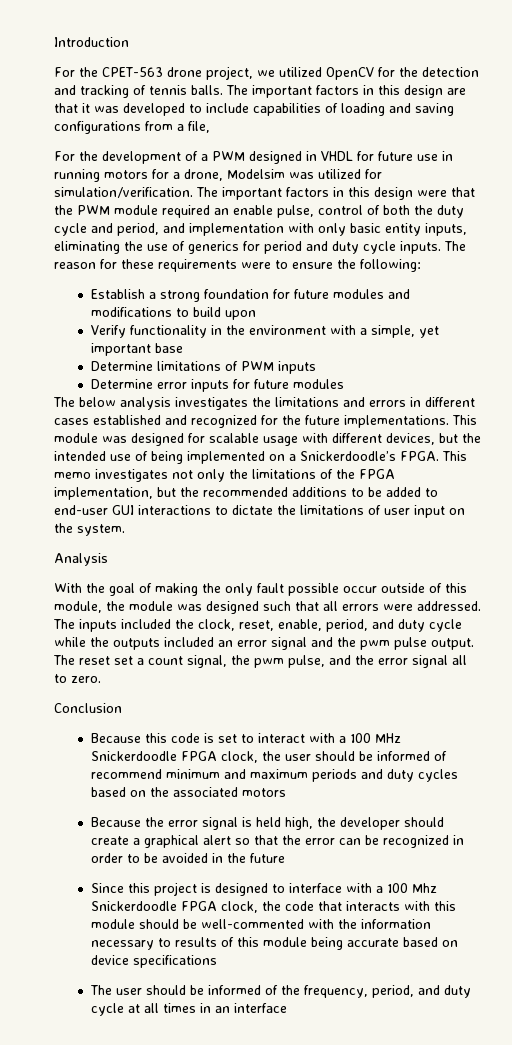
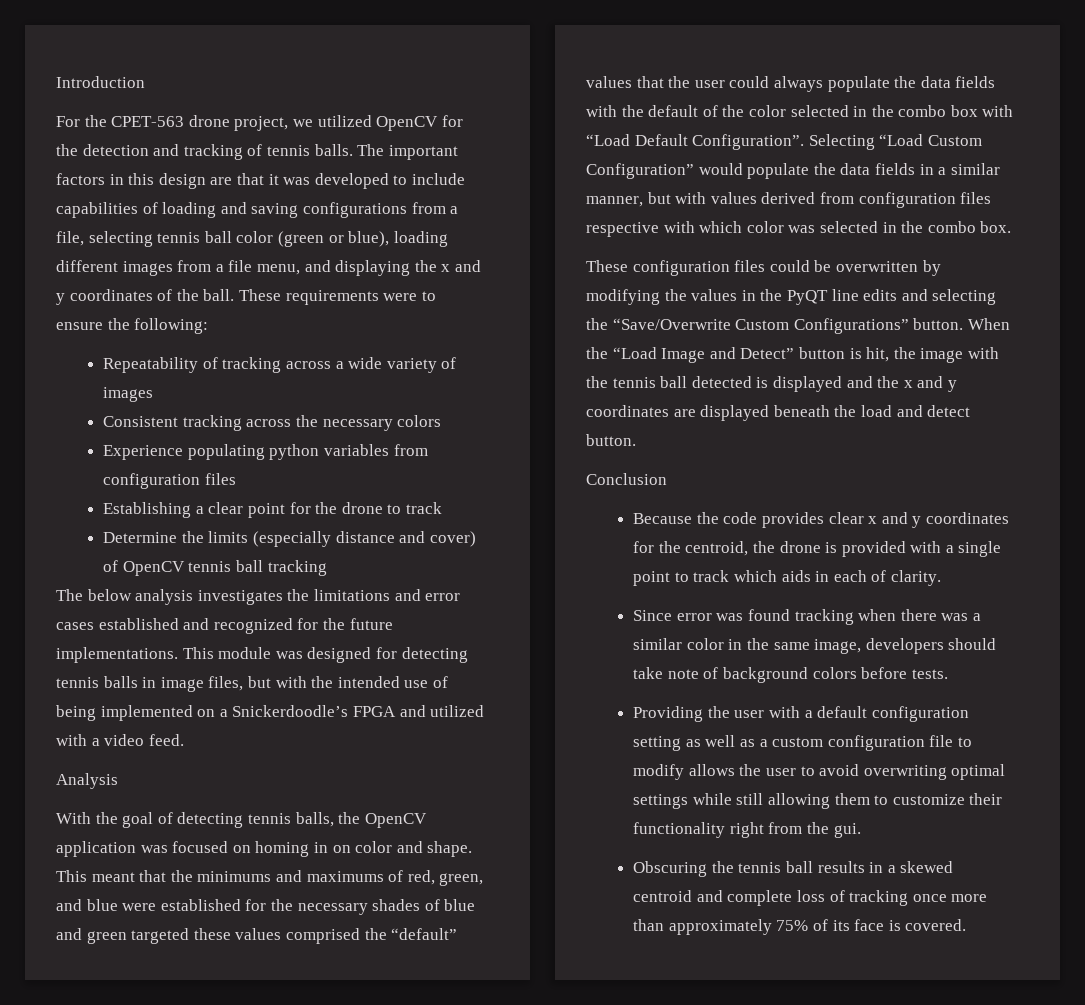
- The important factors in this design are that it was developed to include capabilities of loading and saving configurations from a file,
- For the development of a PWM designed in VHDL for future use in running motors for a drone, Modelsim was utilized for simulation/verification. The important factors in this design were that the PWM module required an enable pulse, control of both the duty cycle and period, and implementation with only basic entity inputs, eliminating the use of generics for period and duty cycle inputs. The reason for these requirements were to ensure the following:
+ The important factors in this design are that it was developed to include capabilities of loading and saving configurations from a file, selecting tennis ball color (green or blue), loading different images from a file menu, and displaying the x and y coordinates of the ball. These requirements were to ensure the following:
- Establish a strong foundation for future modules and modifications to build upon
- Verify functionality in the environment with a simple, yet important base
- Determine limitations of PWM inputs
- Determine error inputs for future modules
+ Repeatability of tracking across a wide variety of images
+ Consistent tracking across the necessary colors
+ Experience populating python variables from configuration files
+ Establishing a clear point for the drone to track
+ Determine the limits (especially distance and cover) of OpenCV tennis ball tracking
- The below analysis investigates the limitations and errors in different cases established and recognized for the future implementations.
+ The below analysis investigates the limitations and error cases established and recognized for the future implementations.
- This module was designed for scalable usage with different devices, but the intended use of being implemented on a Snickerdoodle’s FPGA. This memo investigates not only the limitations of the FPGA implementation, but the recommended additions to be added to end-user GUI interactions to dictate the limitations of user input on the system.
+ This module was designed for detecting tennis balls in image files, but with the intended use of being implemented on a Snickerdoodle’s FPGA and utilized with a video feed.
- With the goal of making the only fault possible occur outside of this module, the module was designed such that all errors were addressed. The inputs included the clock, reset, enable, period, and duty cycle while the outputs included an error signal and the pwm pulse output. The reset set a count signal, the pwm pulse, and the error signal all to zero.
+ With the goal of detecting tennis balls, the OpenCV application was focused on homing in on color and shape. This meant that the minimums and maximums of red, green, and blue were established for the necessary shades of blue and green targeted these values comprised the “default” values that the user could always populate the data fields with the default of the color selected in the combo box with “Load Default Configuration”. Selecting “Load Custom Configuration” would populate the data fields in a similar manner, but with values derived from configuration files respective with which color was selected in the combo box.
+ These configuration files could be overwritten by modifying the values in the PyQT line edits and selecting the “Save/Overwrite Custom Configurations” button. When the “Load Image and Detect” button is hit, the image with the tennis ball detected is displayed and the x and y coordinates are displayed beneath the load and detect button.
  Conclusion
- Because this code is set to interact with a 100 MHz Snickerdoodle FPGA clock, the user should be informed of recommend minimum and maximum periods and duty cycles based on the associated motors
- Because the error signal is held high, the developer should create a graphical alert so that the error can be recognized in order to be avoided in the future
- Since this project is designed to interface with a 100 Mhz Snickerdoodle FPGA clock, the code that interacts with this module should be well-commented with the information necessary to results of this module being accurate based on device specifications
- The user should be informed of the frequency, period, and duty cycle at all times in an interface
+ Because the code provides clear x and y coordinates for the centroid, the drone is provided with a single point to track which aids in each of clarity.
+ Since error was found tracking when there was a similar color in the same image, developers should take note of background colors before tests.
+ Providing the user with a default configuration setting as well as a custom configuration file to modify allows the user to avoid overwriting optimal settings while still allowing them to customize their functionality right from the gui.
+ Obscuring the tennis ball results in a skewed centroid and complete loss of tracking once more than approximately 75% of its face is covered.

